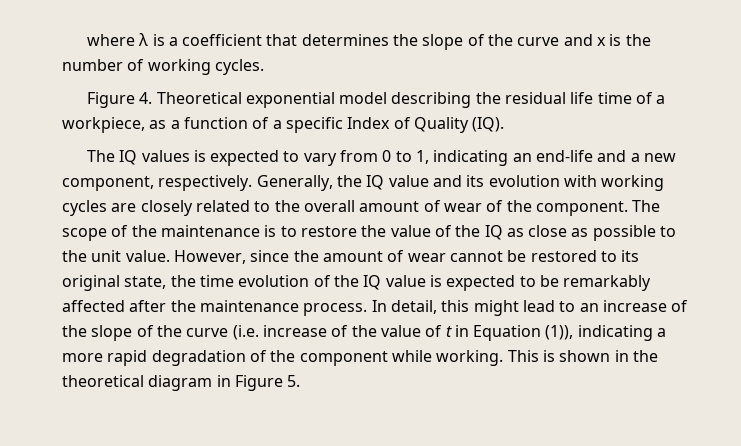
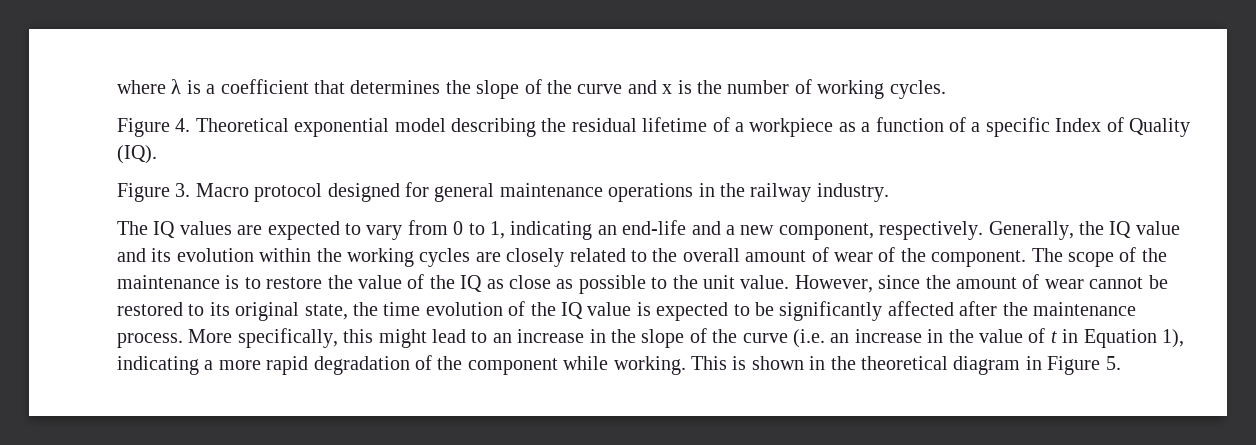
- Figure 4. Theoretical exponential model describing the residual life time of a workpiece, as a function of a specific Index of Quality (IQ).
+ Figure 4. Theoretical exponential model describing the residual lifetime of a workpiece as a function of a specific Index of Quality (IQ).
+ Figure 3. Macro protocol designed for general maintenance operations in the railway industry.
- The IQ values is expected to vary from 0 to 1, indicating an end-life and a new component, respectively.
+ The IQ values are expected to vary from 0 to 1, indicating an end-life and a new component, respectively.
- Generally, the IQ value and its evolution with working cycles are closely related to the overall amount of wear of the component.
+ Generally, the IQ value and its evolution within the working cycles are closely related to the overall amount of wear of the component.
- However, since the amount of wear cannot be restored to its original state, the time evolution of the IQ value is expected to be remarkably affected after the maintenance process.
+ However, since the amount of wear cannot be restored to its original state, the time evolution of the IQ value is expected to be significantly affected after the maintenance process.
- In detail, this might lead to an increase of the slope of the curve (i.e. increase of the value of t in Equation (1)), indicating a more rapid degradation of the component while working.
+ More specifically, this might lead to an increase in the slope of the curve (i.e. an increase in the value of t in Equation 1), indicating a more rapid degradation of the component while working.

